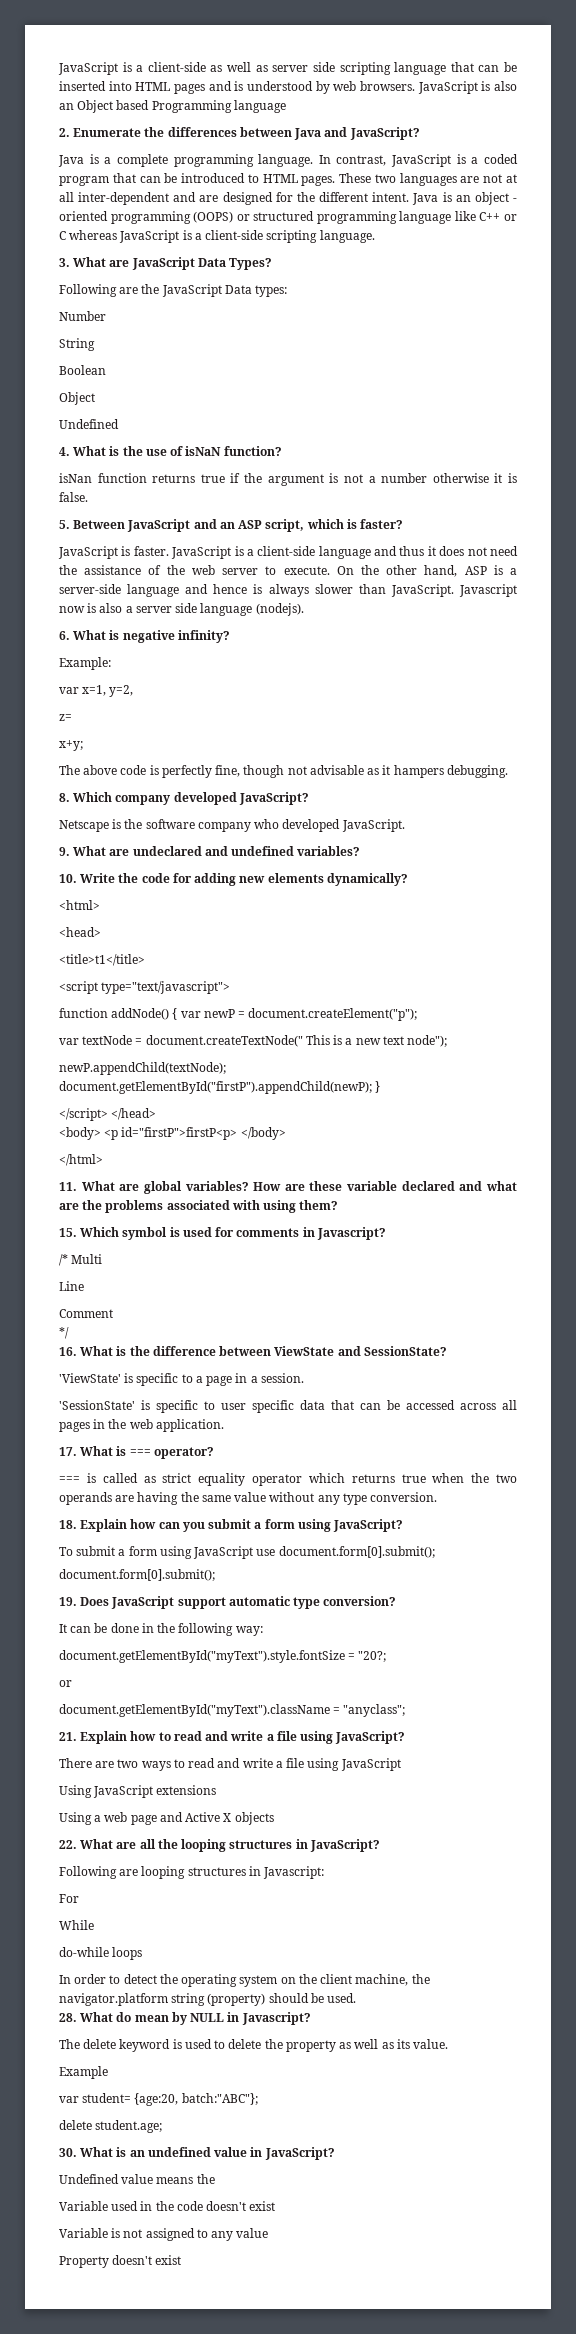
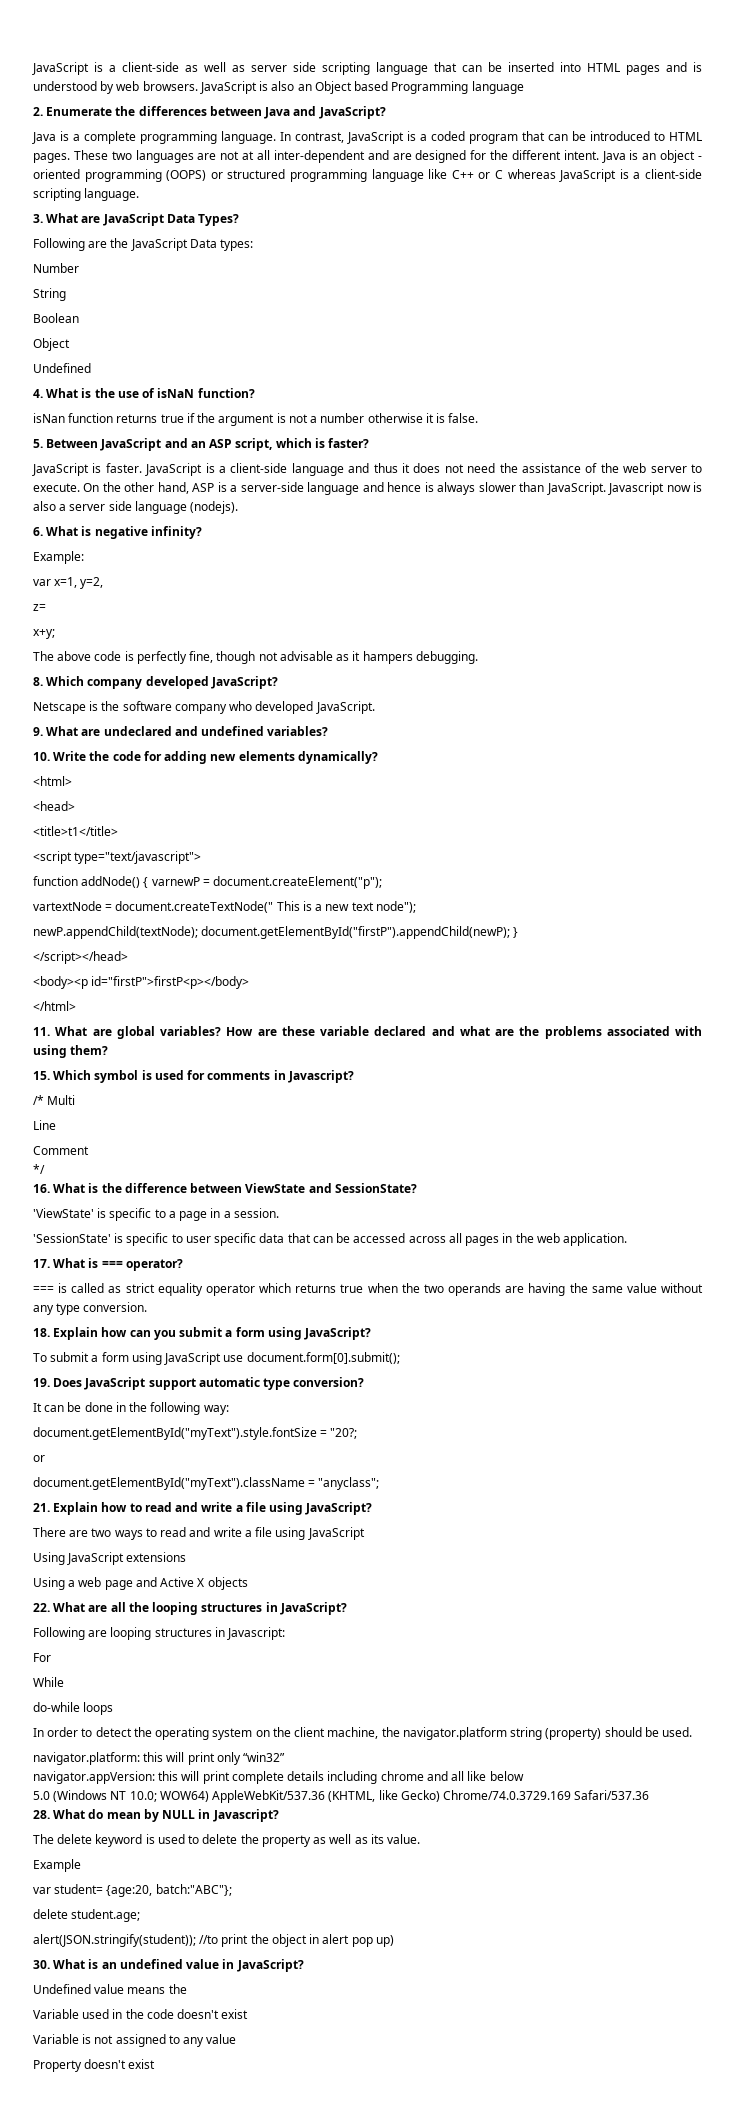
- function addNode() { var newP = document.createElement("p");
+ function addNode() { varnewP = document.createElement("p");
- var textNode = document.createTextNode(" This is a new text node");
+ vartextNode = document.createTextNode(" This is a new text node");
- </script> </head>
- <body> <p id="firstP">firstP<p> </body>
+ </script></head>
+ <body><p id="firstP">firstP<p></body>
  To submit a form using JavaScript use document.form[0].submit();
- document.form[0].submit();
+ navigator.platform: this will print only “win32”
+ navigator.appVersion: this will print complete details including chrome and all like below
+ 5.0 (Windows NT 10.0; WOW64) AppleWebKit/537.36 (KHTML, like Gecko) Chrome/74.0.3729.169 Safari/537.36
+ alert(JSON.stringify(student)); //to print the object in alert pop up)

